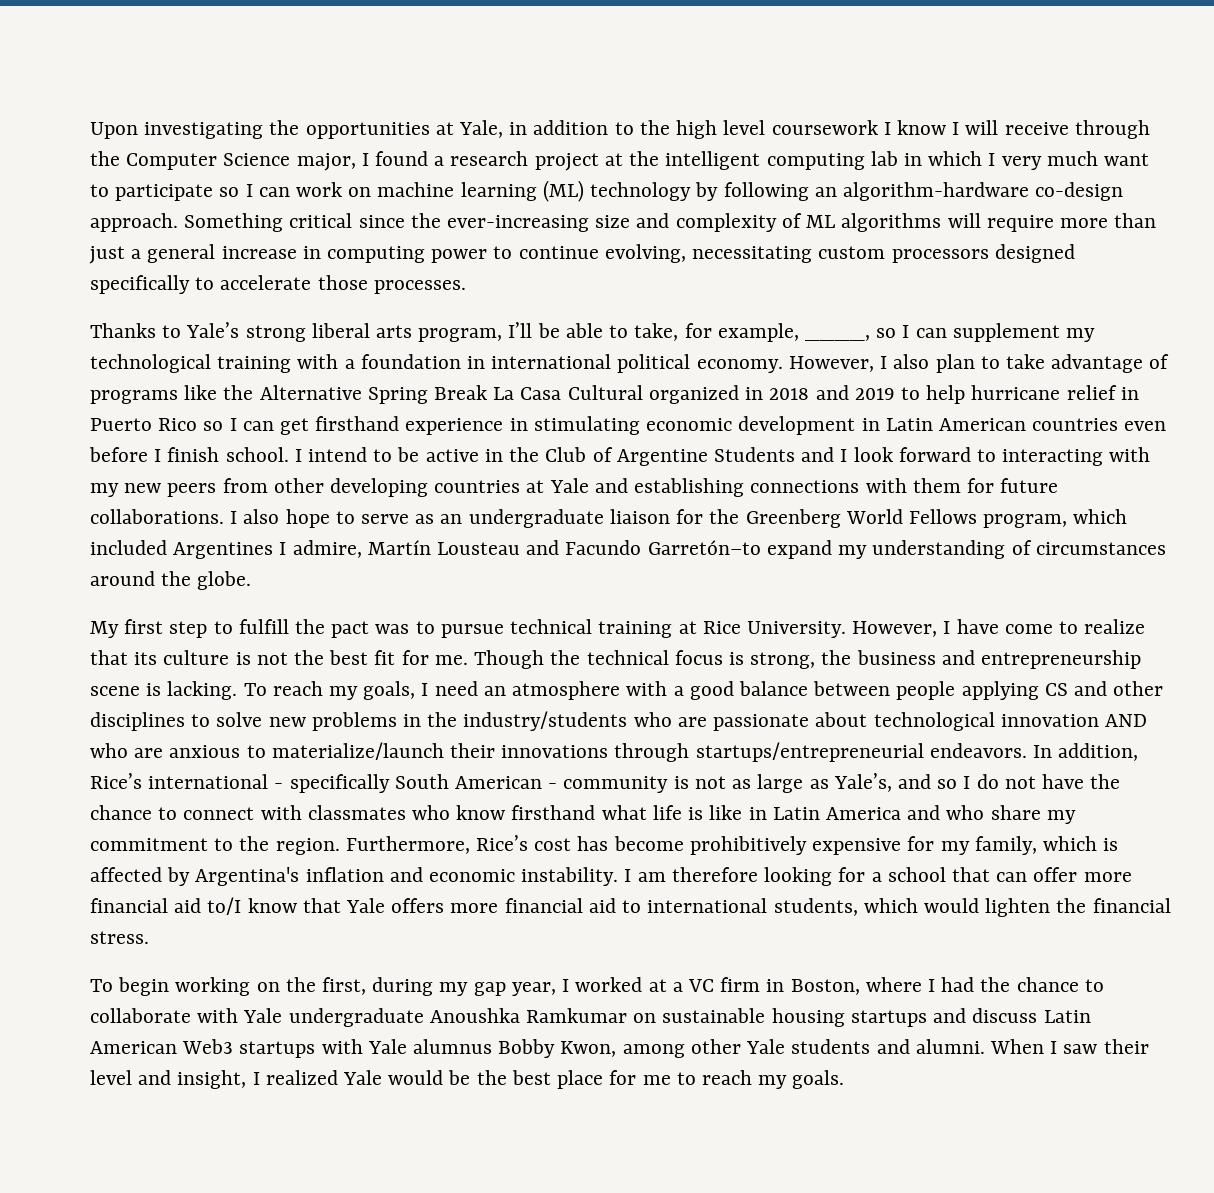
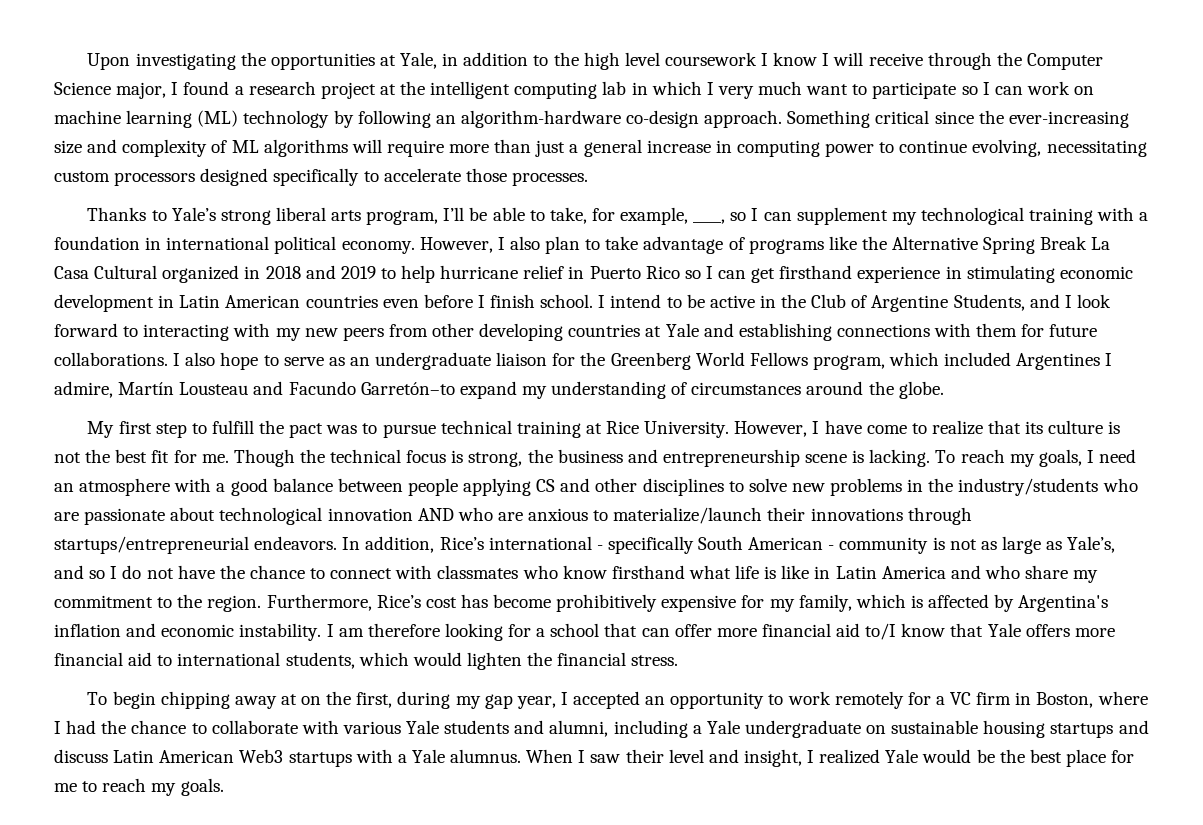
- I intend to be active in the Club of Argentine Students and I look forward to interacting with my new peers from other developing countries at Yale and establishing connections with them for future collaborations.
+ I intend to be active in the Club of Argentine Students, and I look forward to interacting with my new peers from other developing countries at Yale and establishing connections with them for future collaborations.
- To begin working on the first, during my gap year, I worked at a VC firm in Boston, where I had the chance to collaborate with Yale undergraduate Anoushka Ramkumar on sustainable housing startups and discuss Latin American Web3 startups with Yale alumnus Bobby Kwon, among other Yale students and alumni.
+ To begin chipping away at on the first, during my gap year, I accepted an opportunity to work remotely for a VC firm in Boston, where I had the chance to collaborate with various Yale students and alumni, including a Yale undergraduate on sustainable housing startups and discuss Latin American Web3 startups with a Yale alumnus.

